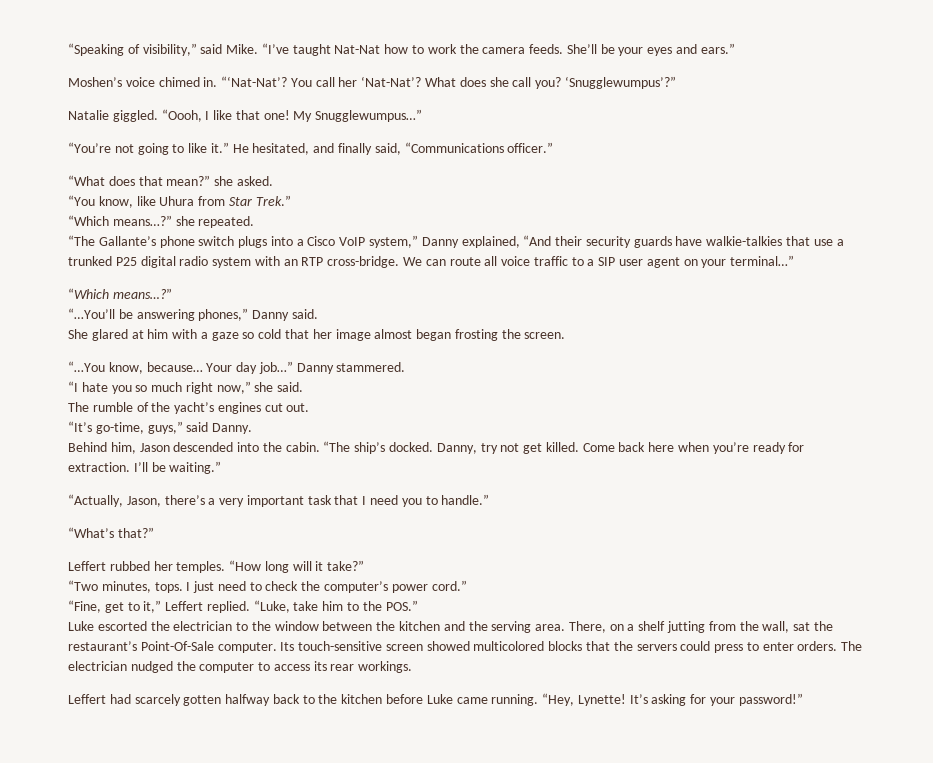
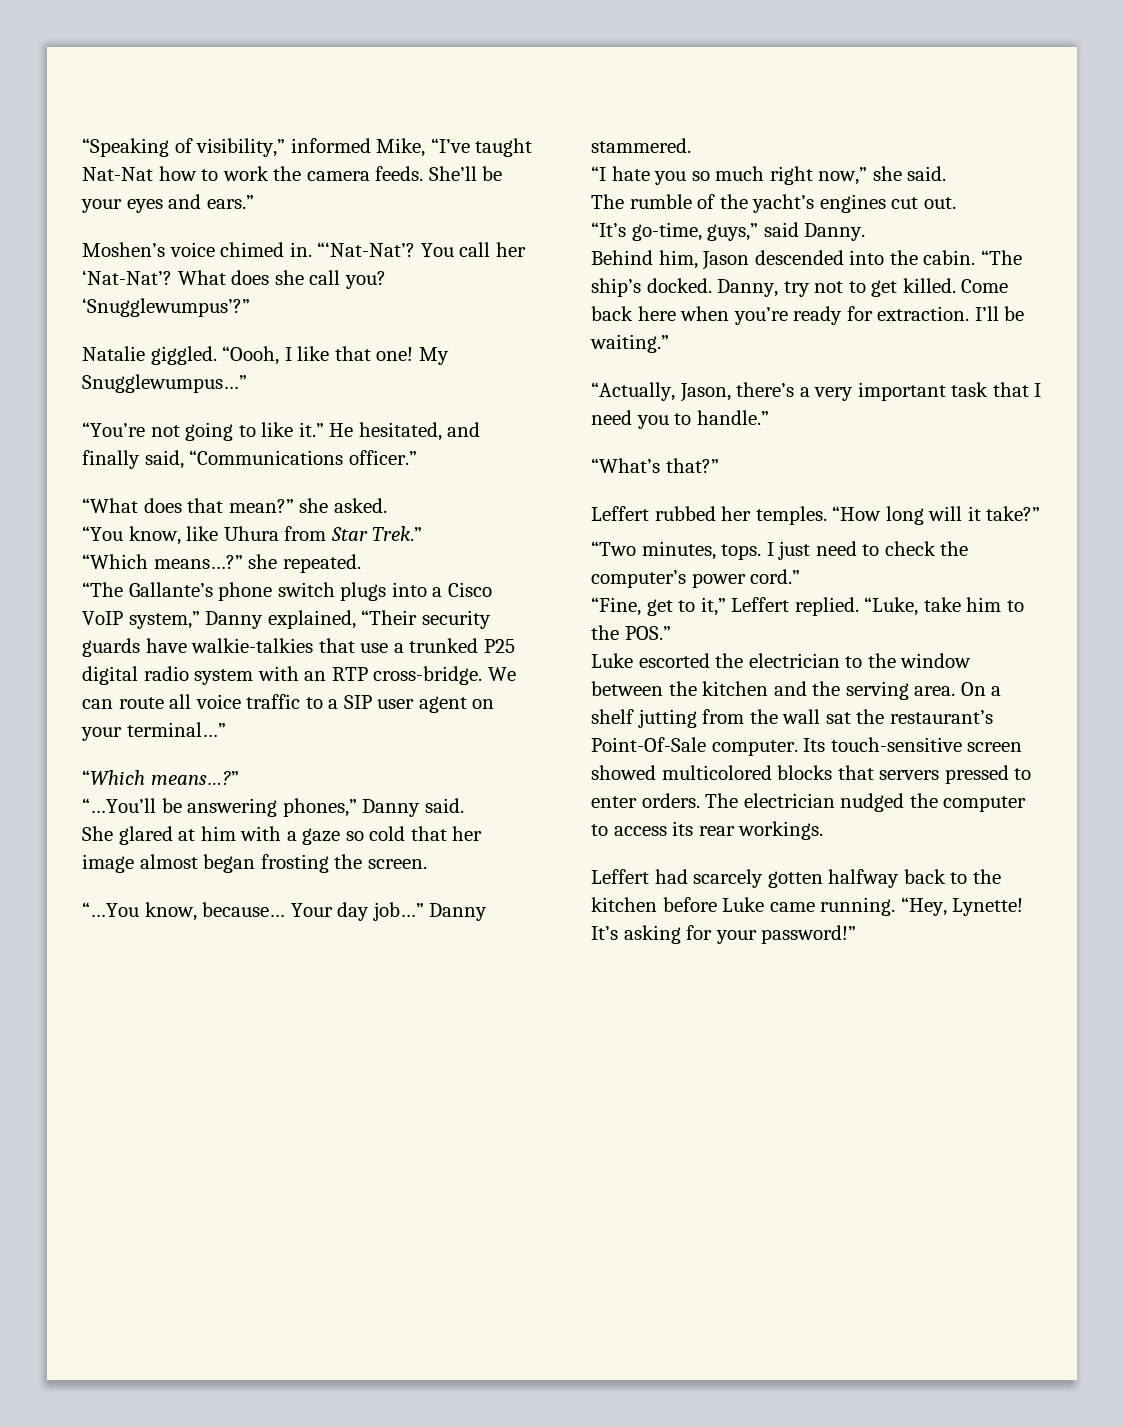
- “Speaking of visibility,” said Mike. “I’ve taught Nat-Nat how to work the camera feeds.
+ “Speaking of visibility,” informed Mike, “I’ve taught Nat-Nat how to work the camera feeds.
- “The Gallante’s phone switch plugs into a Cisco VoIP system,” Danny explained, “And their security guards have walkie-talkies that use a trunked P25 digital radio system with an RTP cross-bridge.
+ “The Gallante’s phone switch plugs into a Cisco VoIP system,” Danny explained, “Their security guards have walkie-talkies that use a trunked P25 digital radio system with an RTP cross-bridge.
- Danny, try not get killed.
+ Danny, try not to get killed.
- There, on a shelf jutting from the wall, sat the restaurant’s Point-Of-Sale computer.
+ On a shelf jutting from the wall sat the restaurant’s Point-Of-Sale computer.
- Its touch-sensitive screen showed multicolored blocks that the servers could press to enter orders.
+ Its touch-sensitive screen showed multicolored blocks that servers pressed to enter orders.

